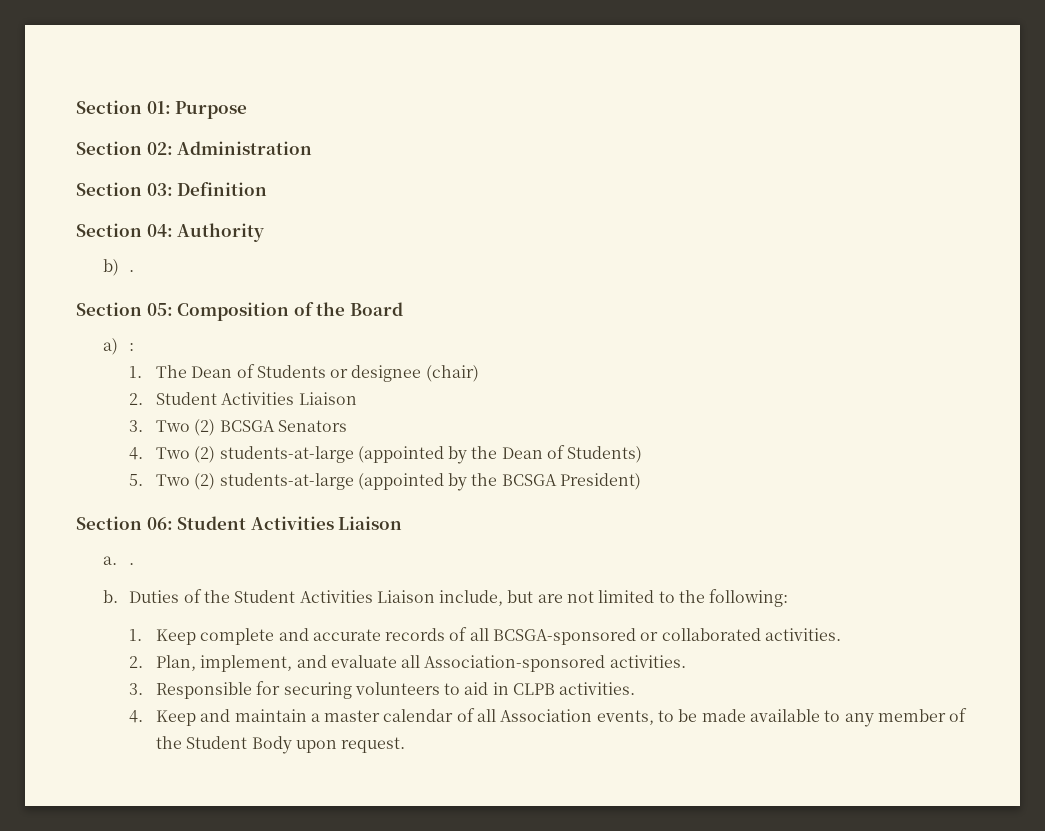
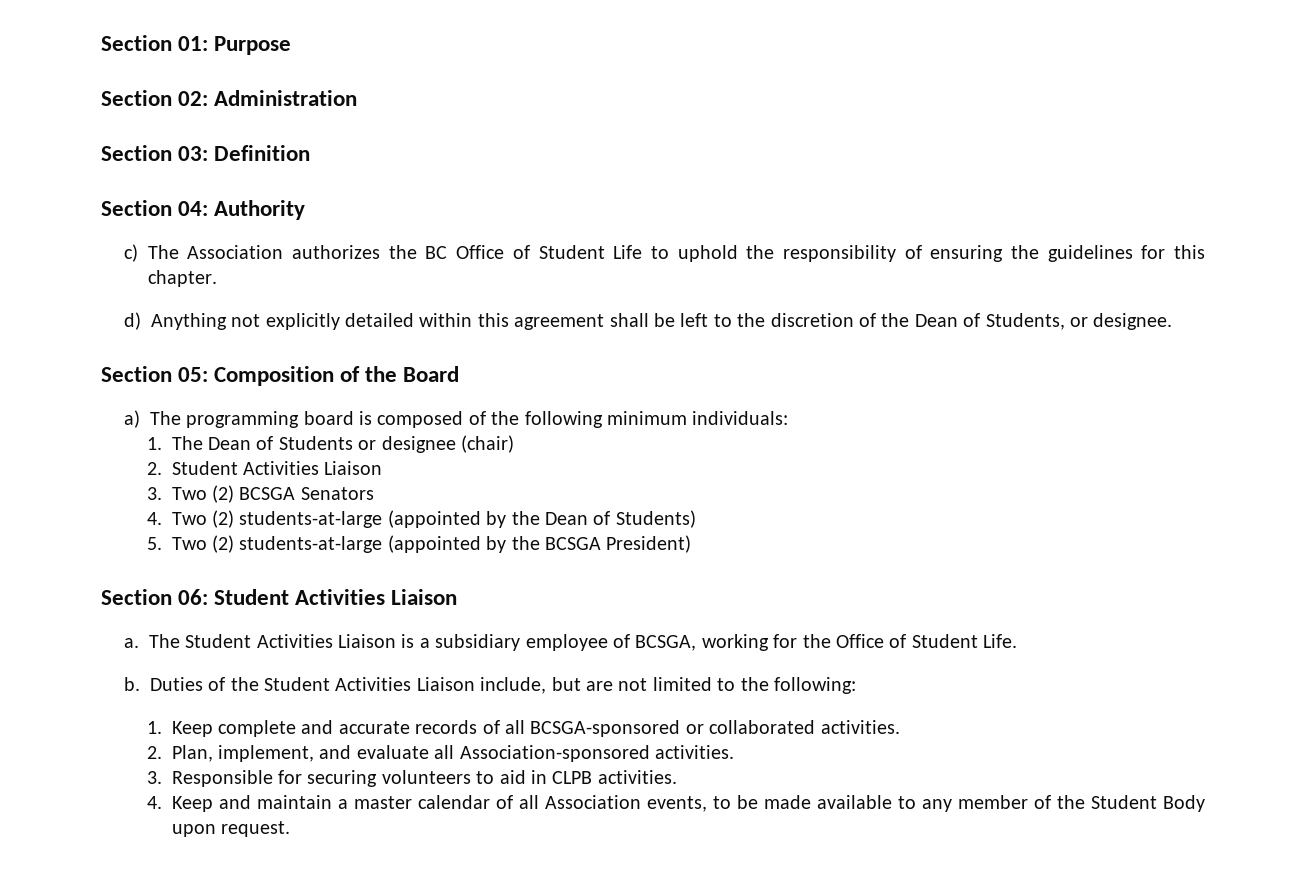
- b) .
+ c) The Association authorizes the BC Office of Student Life to uphold the responsibility of ensuring the guidelines for this chapter.
+ d) Anything not explicitly detailed within this agreement shall be left to the discretion of the Dean of Students, or designee.
- a) :
+ a) The programming board is composed of the following minimum individuals:
- a. .
+ a. The Student Activities Liaison is a subsidiary employee of BCSGA, working for the Office of Student Life.

